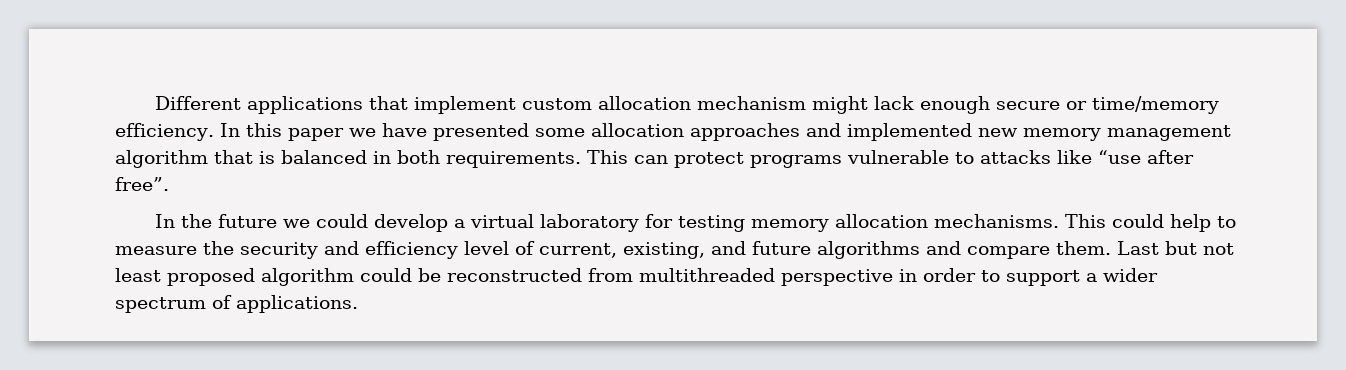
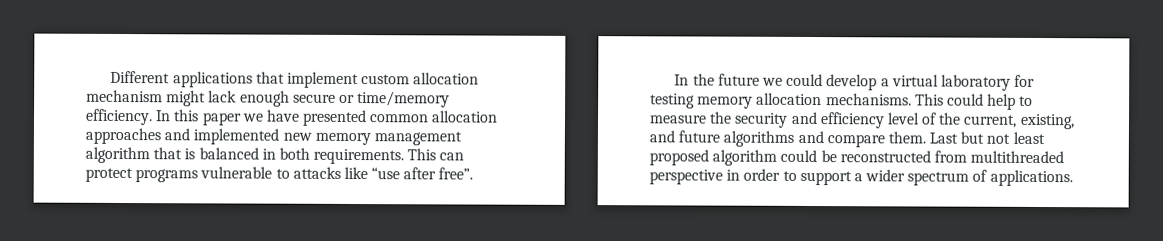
- In this paper we have presented some allocation approaches and implemented new memory management algorithm that is balanced in both requirements.
+ In this paper we have presented common allocation approaches and implemented new memory management algorithm that is balanced in both requirements.
- This could help to measure the security and efficiency level of current, existing, and future algorithms and compare them.
+ This could help to measure the security and efficiency level of the current, existing, and future algorithms and compare them.

